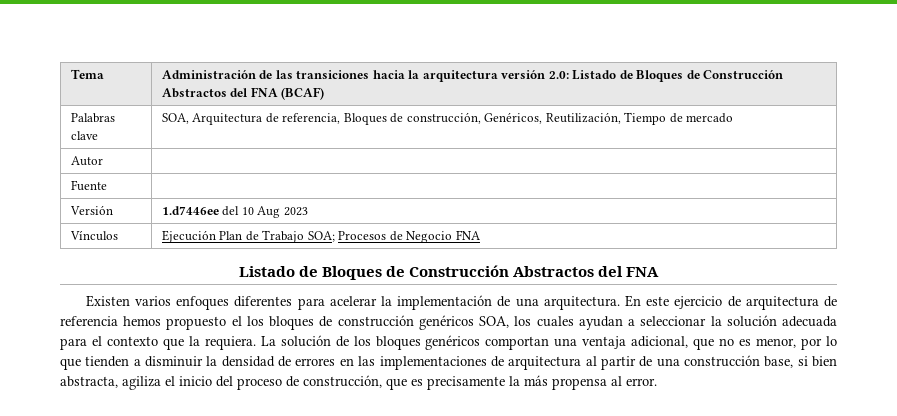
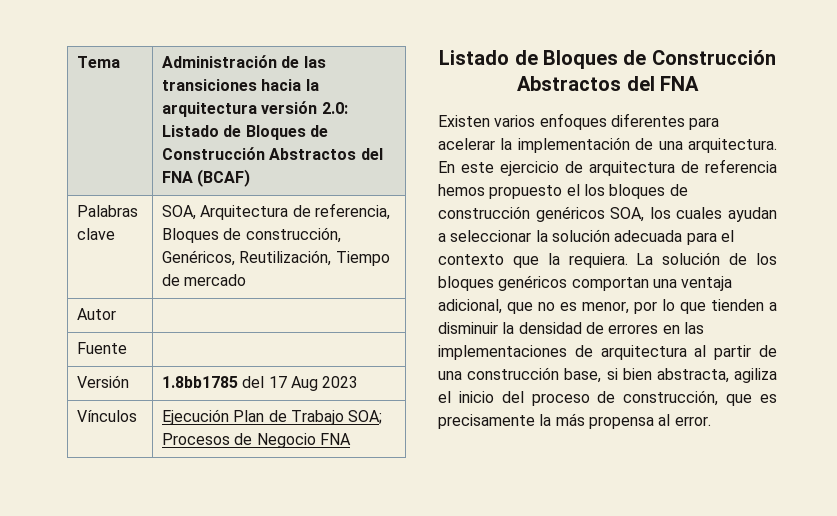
- Versión | 1.d7446ee del 10 Aug 2023
+ Versión | 1.8bb1785 del 17 Aug 2023

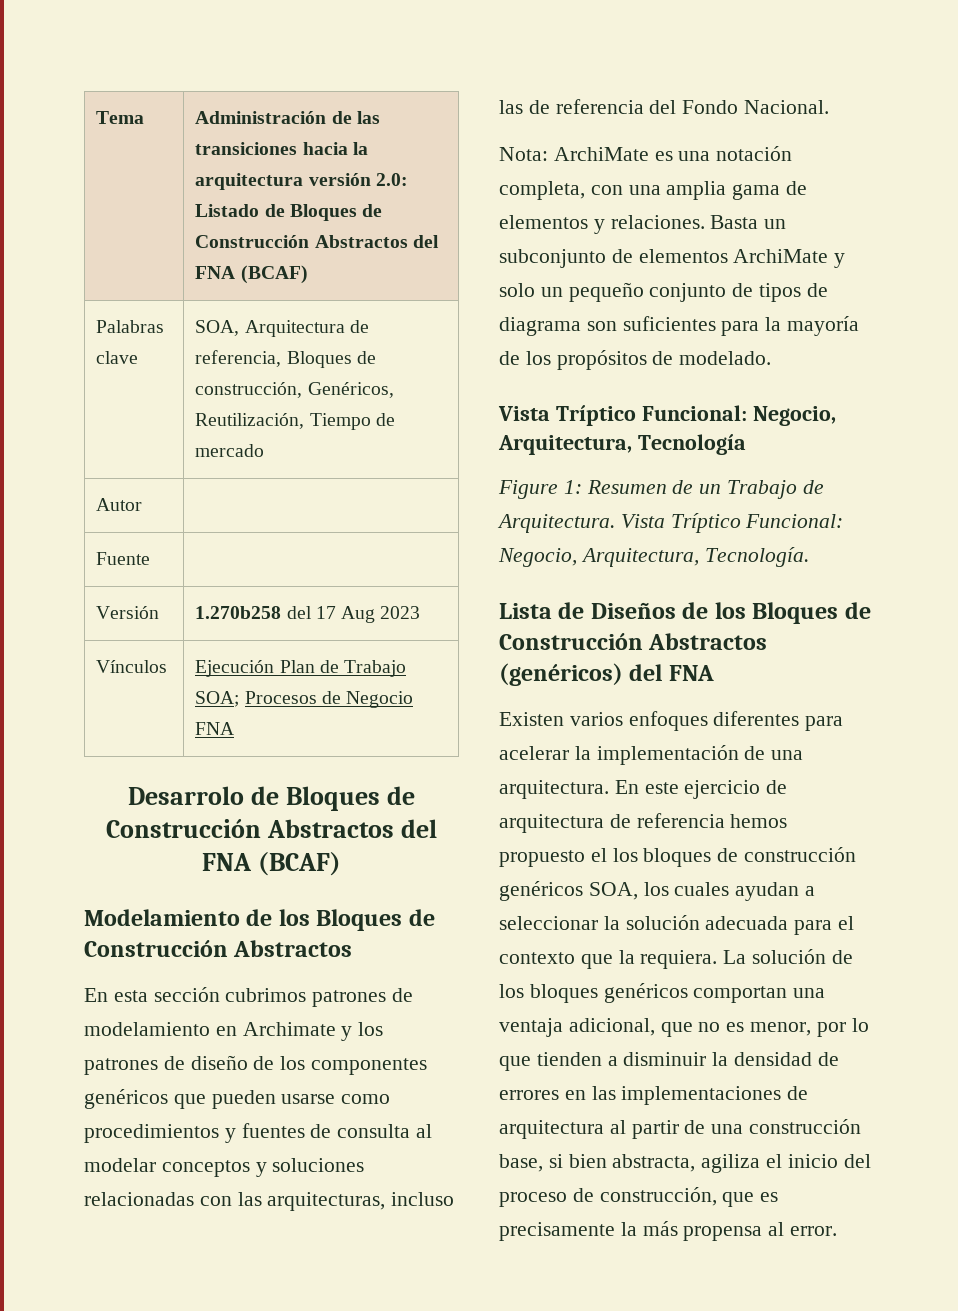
- Versión | 1.8bb1785 del 17 Aug 2023
+ Versión | 1.270b258 del 17 Aug 2023
  Vínculos | Ejecución Plan de Trabajo SOA; Procesos de Negocio FNA
- Listado de Bloques de Construcción Abstractos del FNA
+ Desarrolo de Bloques de Construcción Abstractos del FNA (BCAF)
+ Modelamiento de los Bloques de Construcción Abstractos
+ En esta sección cubrimos patrones de modelamiento en Archimate y los patrones de diseño de los componentes genéricos que pueden usarse como procedimientos y fuentes de consulta al modelar conceptos y soluciones relacionadas con las arquitecturas, incluso las de referencia del Fondo Nacional.
+ Nota: ArchiMate es una notación completa, con una amplia gama de elementos y relaciones. Basta un subconjunto de elementos ArchiMate y solo un pequeño conjunto de tipos de diagrama son suficientes para la mayoría de los propósitos de modelado.
+ Vista Tríptico Funcional: Negocio, Arquitectura, Tecnología
+ Figure 1: Resumen de un Trabajo de Arquitectura. Vista Tríptico Funcional: Negocio, Arquitectura, Tecnología.
+ Lista de Diseños de los Bloques de Construcción Abstractos (genéricos) del FNA

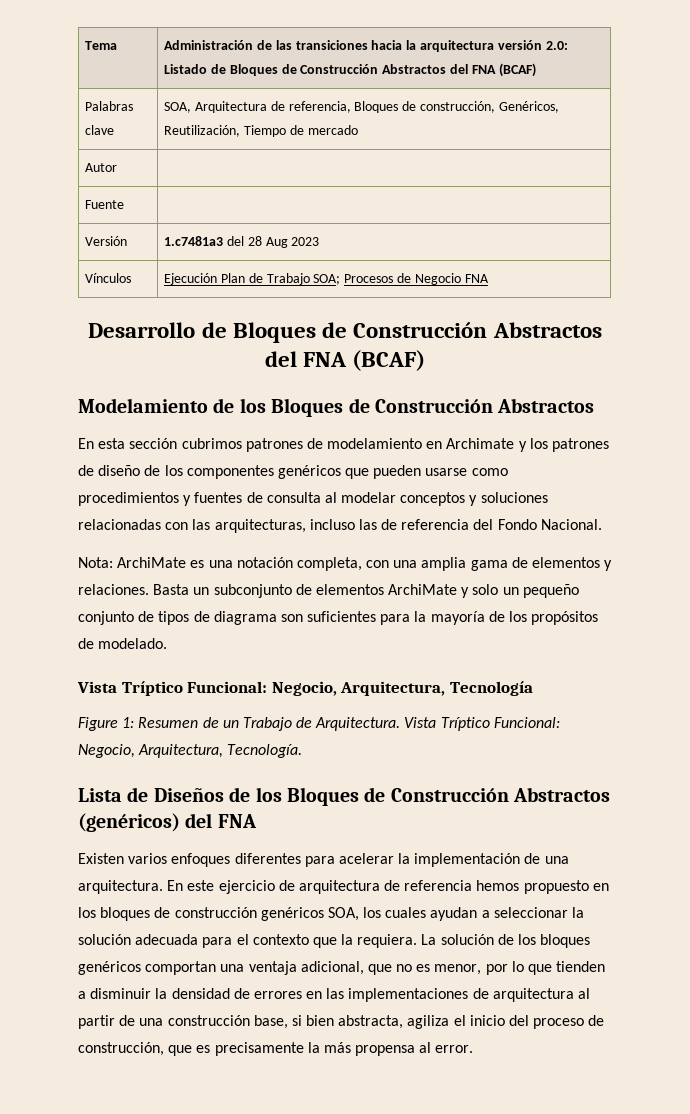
- Versión | 1.270b258 del 17 Aug 2023
+ Versión | 1.c7481a3 del 28 Aug 2023
- Desarrolo de Bloques de Construcción Abstractos del FNA (BCAF)
+ Desarrollo de Bloques de Construcción Abstractos del FNA (BCAF)
- En este ejercicio de arquitectura de referencia hemos propuesto el los bloques de construcción genéricos SOA, los cuales ayudan a seleccionar la solución adecuada para el contexto que la requiera.
+ En este ejercicio de arquitectura de referencia hemos propuesto en los bloques de construcción genéricos SOA, los cuales ayudan a seleccionar la solución adecuada para el contexto que la requiera.

